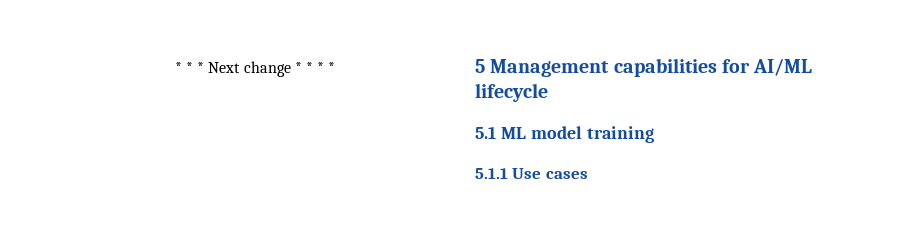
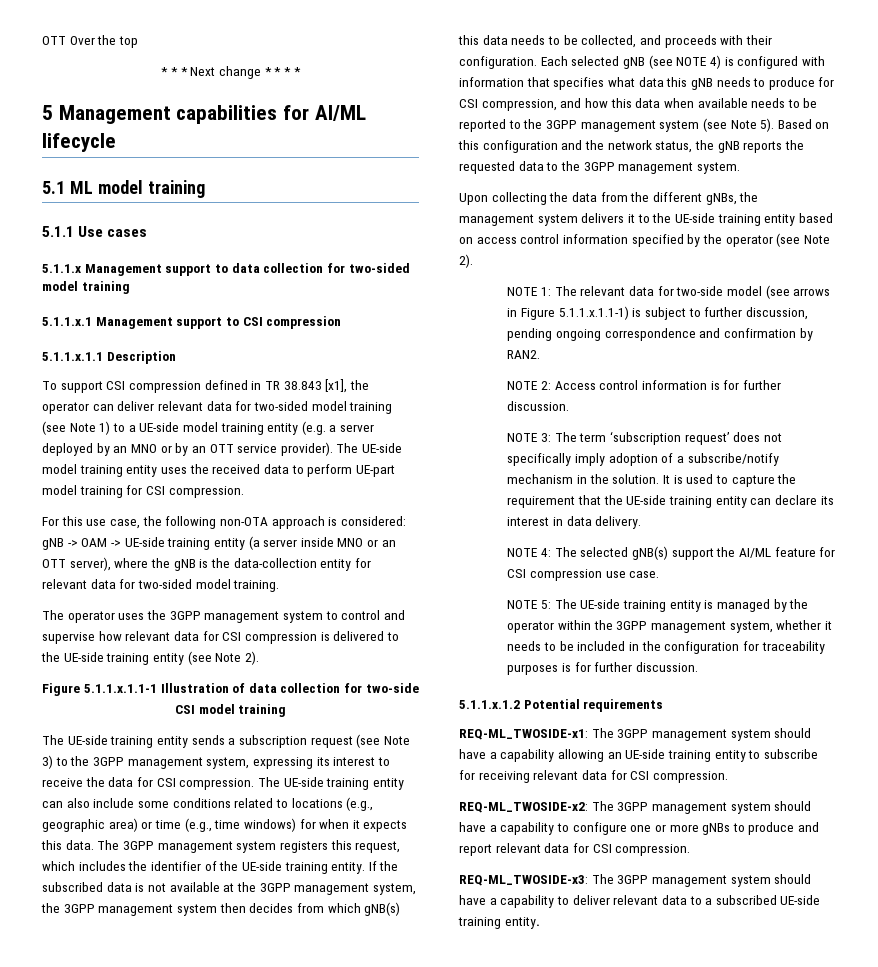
+ OTT Over the top
+ 5.1.1.x Management support to data collection for two-sided model training
+ 5.1.1.x.1 Management support to CSI compression
+ 5.1.1.x.1.1 Description
+ To support CSI compression defined in TR 38.843 [x1], the operator can deliver relevant data for two-sided model training (see Note 1) to a UE-side model training entity (e.g. a server deployed by an MNO or by an OTT service provider). The UE-side model training entity uses the received data to perform UE-part model training for CSI compression.
+ For this use case, the following non-OTA approach is considered: gNB -> OAM -> UE-side training entity (a server inside MNO or an OTT server), where the gNB is the data-collection entity for relevant data for two-sided model training.
+ The operator uses the 3GPP management system to control and supervise how relevant data for CSI compression is delivered to the UE-side training entity (see Note 2).
+ Figure 5.1.1.x.1.1-1 Illustration of data collection for two-side CSI model training
+ The UE-side training entity sends a subscription request (see Note 3) to the 3GPP management system, expressing its interest to receive the data for CSI compression. The UE-side training entity can also include some conditions related to locations (e.g., geographic area) or time (e.g., time windows) for when it expects this data. The 3GPP management system registers this request, which includes the identifier of the UE-side training entity. If the subscribed data is not available at the 3GPP management system, the 3GPP management system then decides from which gNB(s) this data needs to be collected, and proceeds with their configuration. Each selected gNB (see NOTE 4) is configured with information that specifies what data this gNB needs to produce for CSI compression, and how this data when available needs to be reported to the 3GPP management system (see Note 5). Based on this configuration and the network status, the gNB reports the requested data to the 3GPP management system.
+ Upon collecting the data from the different gNBs, the management system delivers it to the UE-side training entity based on access control information specified by the operator (see Note 2).
+ NOTE 1: The relevant data for two-side model (see arrows in Figure 5.1.1.x.1.1-1) is subject to further discussion, pending ongoing correspondence and confirmation by RAN2.
+ NOTE 2: Access control information is for further discussion.
+ NOTE 3: The term ‘subscription request’ does not specifically imply adoption of a subscribe/notify mechanism in the solution. It is used to capture the requirement that the UE-side training entity can declare its interest in data delivery.
+ NOTE 4: The selected gNB(s) support the AI/ML feature for CSI compression use case.
+ NOTE 5: The UE-side training entity is managed by the operator within the 3GPP management system, whether it needs to be included in the configuration for traceability purposes is for further discussion.
+ 5.1.1.x.1.2 Potential requirements
+ REQ-ML_TWOSIDE-x1: The 3GPP management system should have a capability allowing an UE-side training entity to subscribe for receiving relevant data for CSI compression.
+ REQ-ML_TWOSIDE-x2: The 3GPP management system should have a capability to configure one or more gNBs to produce and report relevant data for CSI compression.
+ REQ-ML_TWOSIDE-x3: The 3GPP management system should have a capability to deliver relevant data to a subscribed UE-side training entity.

